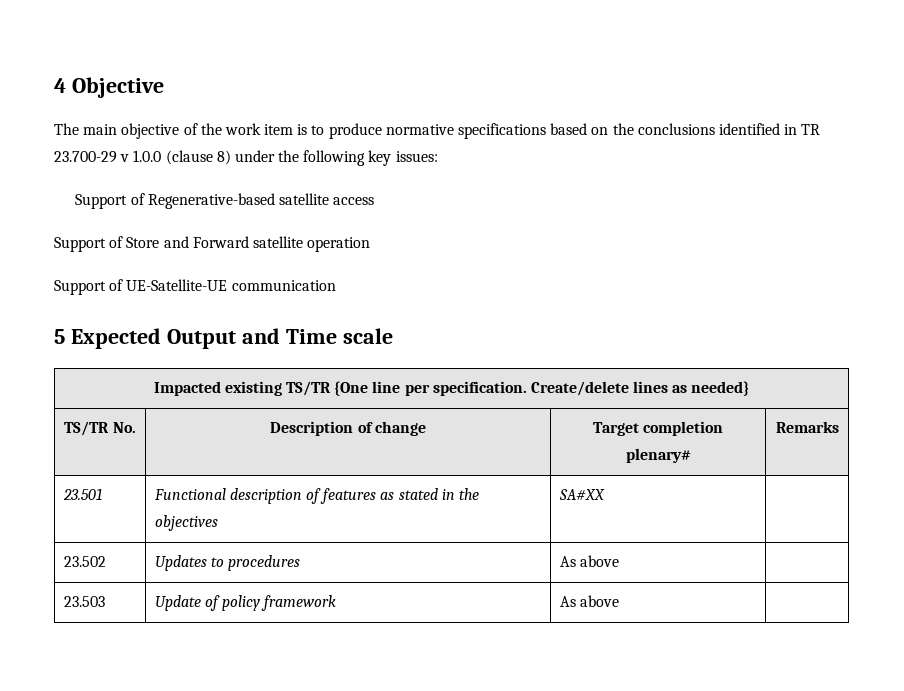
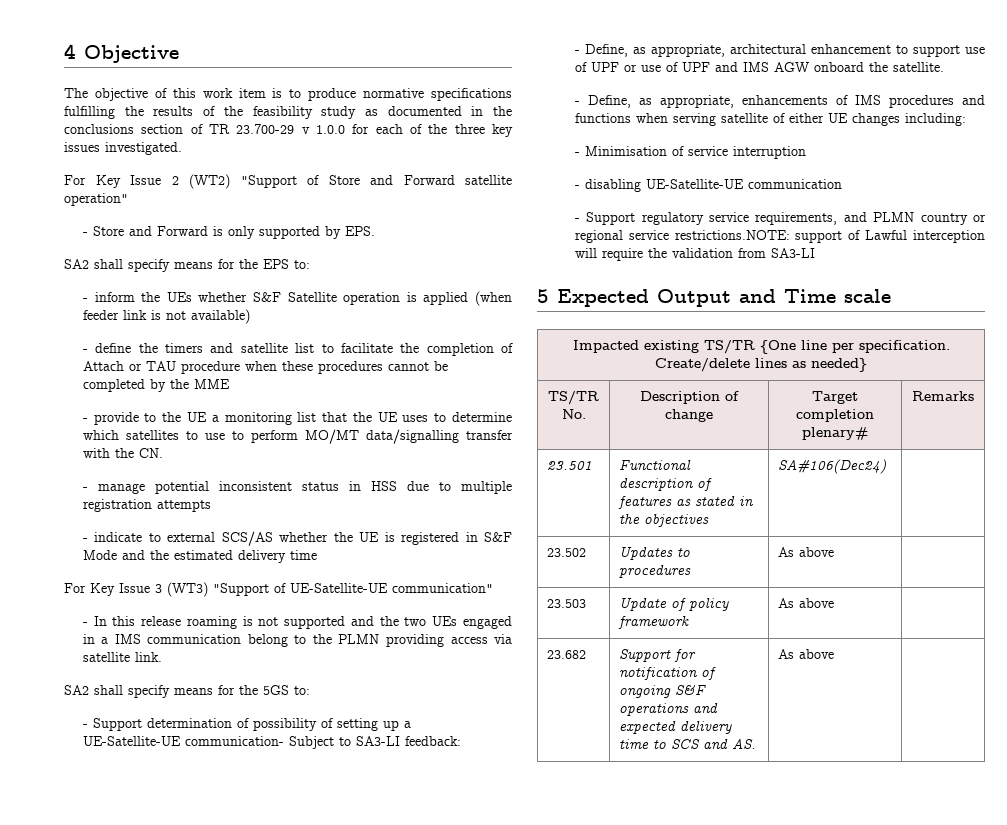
- The main objective of the work item is to produce normative specifications based on the conclusions identified in TR 23.700-29 v 1.0.0 (clause 8) under the following key issues:
- Support of Regenerative-based satellite access
- Support of Store and Forward satellite operation
- Support of UE-Satellite-UE communication
+ The objective of this work item is to produce normative specifications fulfilling the results of the feasibility study as documented in the conclusions section of TR 23.700-29 v 1.0.0 for each of the three key issues investigated.
+ For Key Issue 2 (WT2) "Support of Store and Forward satellite operation"
+ - Store and Forward is only supported by EPS.
+ SA2 shall specify means for the EPS to:
+ - inform the UEs whether S&F Satellite operation is applied (when feeder link is not available)
+ - define the timers and satellite list to facilitate the completion of Attach or TAU procedure when these procedures cannot be completed by the MME
+ - provide to the UE a monitoring list that the UE uses to determine which satellites to use to perform MO/MT data/signalling transfer with the CN.
+ - manage potential inconsistent status in HSS due to multiple registration attempts
+ - indicate to external SCS/AS whether the UE is registered in S&F Mode and the estimated delivery time
+ For Key Issue 3 (WT3) "Support of UE-Satellite-UE communication"
+ - In this release roaming is not supported and the two UEs engaged in a IMS communication belong to the PLMN providing access via satellite link.
+ SA2 shall specify means for the 5GS to:
+ - Support determination of possibility of setting up a UE-Satellite-UE communication- Subject to SA3-LI feedback:
+ - Define, as appropriate, architectural enhancement to support use of UPF or use of UPF and IMS AGW onboard the satellite.
+ - Define, as appropriate, enhancements of IMS procedures and functions when serving satellite of either UE changes including:
+ - Minimisation of service interruption
+ - disabling UE-Satellite-UE communication
+ - Support regulatory service requirements, and PLMN country or regional service restrictions.NOTE: support of Lawful interception will require the validation from SA3-LI
- 23.501 | Functional description of features as stated in the objectives | SA#XX |
+ 23.501 | Functional description of features as stated in the objectives | SA#106(Dec24) |
+ 23.682 | Support for notification of ongoing S&F operations and expected delivery time to SCS and AS. | As above |

